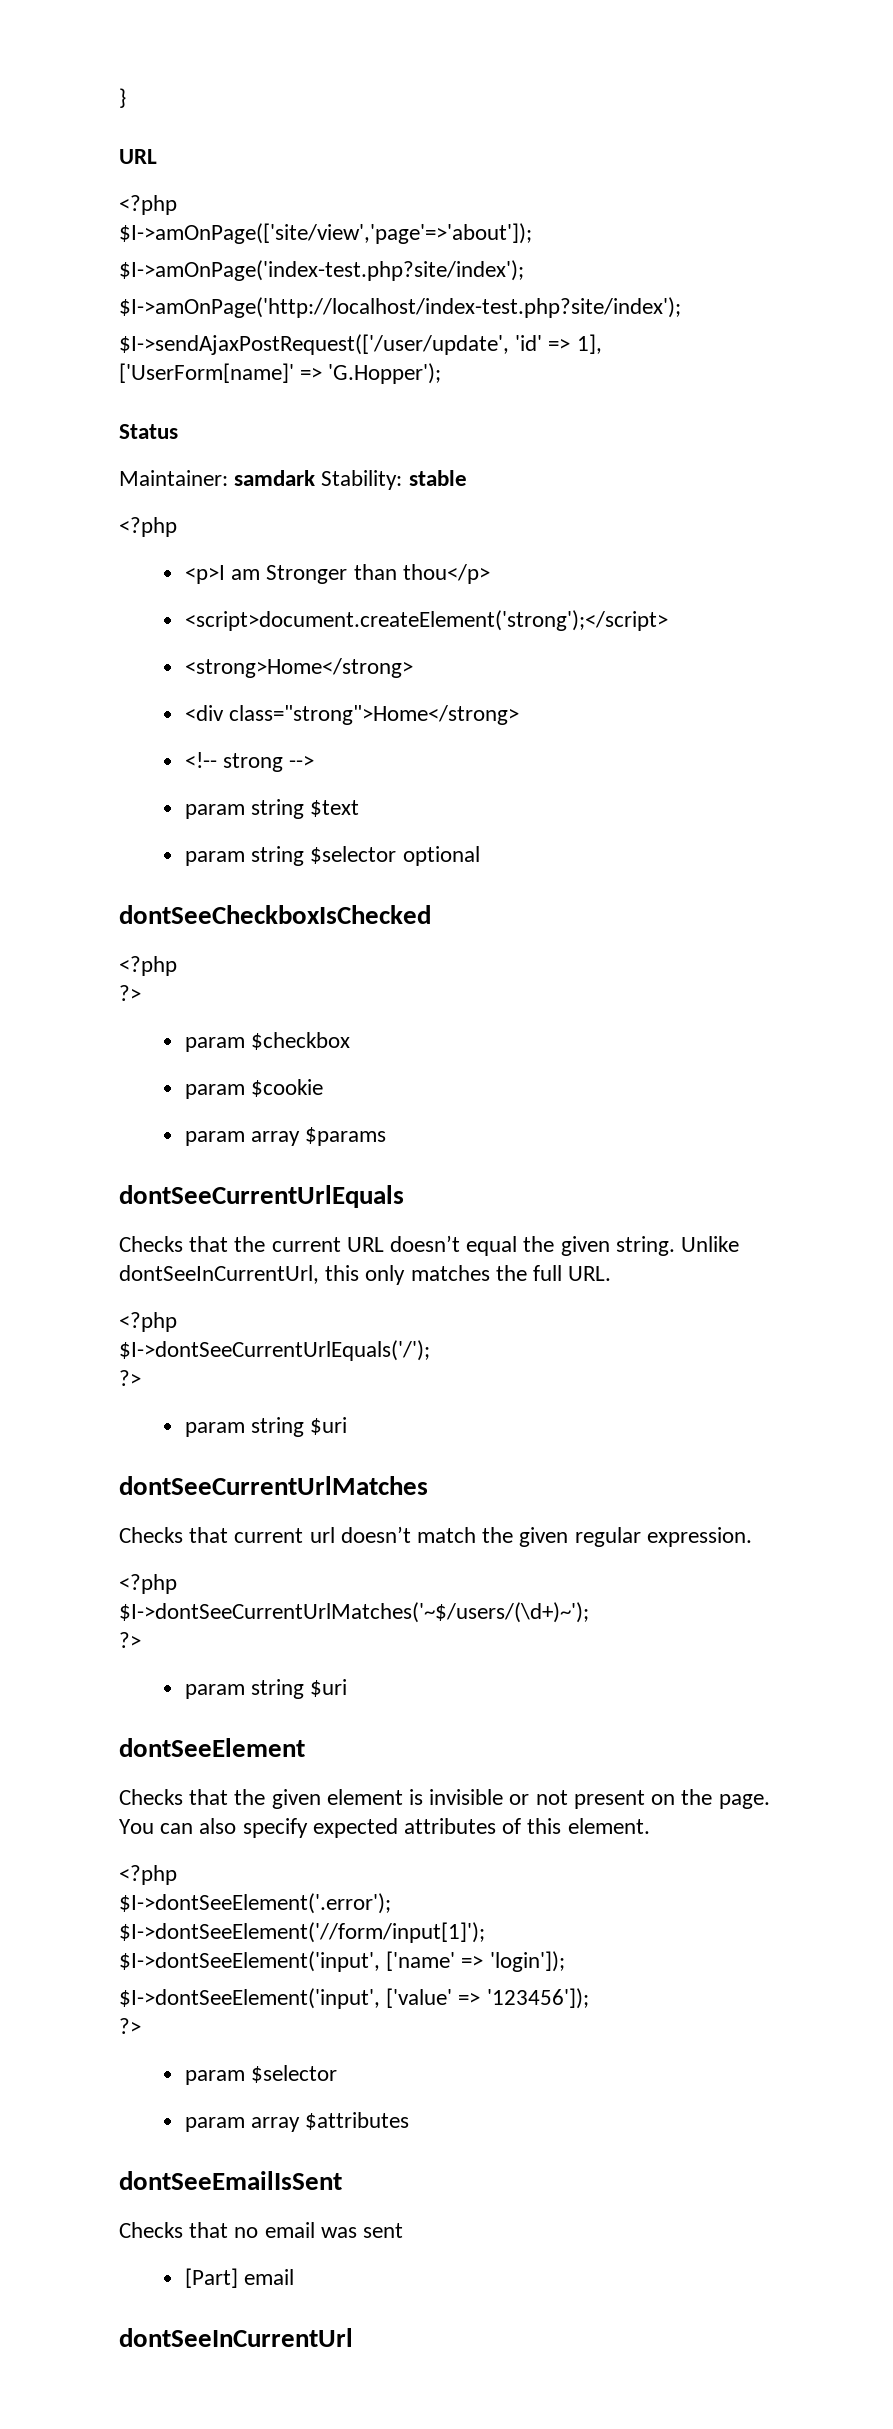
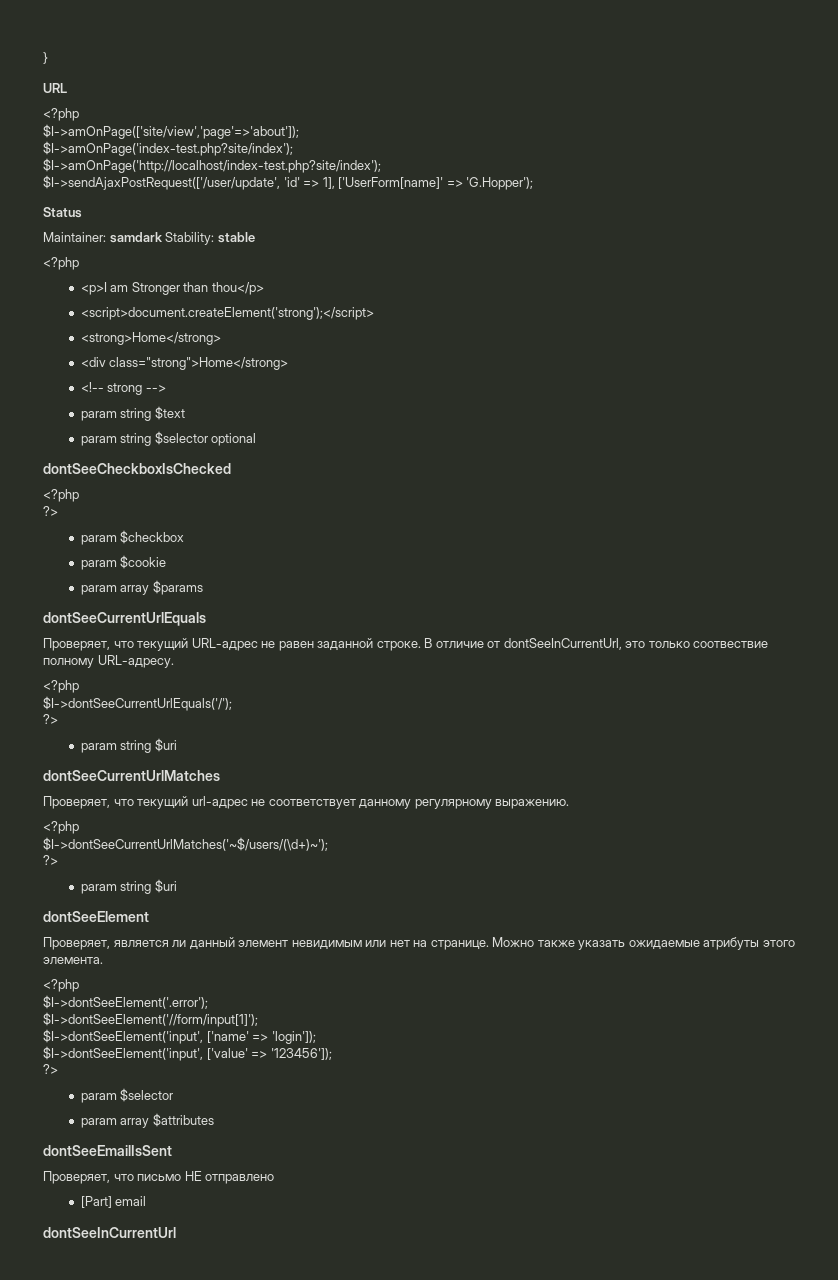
- Checks that the current URL doesn’t equal the given string. Unlike dontSeeInCurrentUrl, this only matches the full URL.
+ Проверяет, что текущий URL-адрес не равен заданной строке. В отличие от dontSeeInCurrentUrl, это только соотвествие полному URL-адресу.
- Checks that current url doesn’t match the given regular expression.
+ Проверяет, что текущий url-адрес не соответствует данному регулярному выражению.
- Checks that the given element is invisible or not present on the page. You can also specify expected attributes of this element.
+ Проверяет, является ли данный элемент невидимым или нет на странице. Можно также указать ожидаемые атрибуты этого элемента.
- Checks that no email was sent
+ Проверяет, что письмо НЕ отправлено

